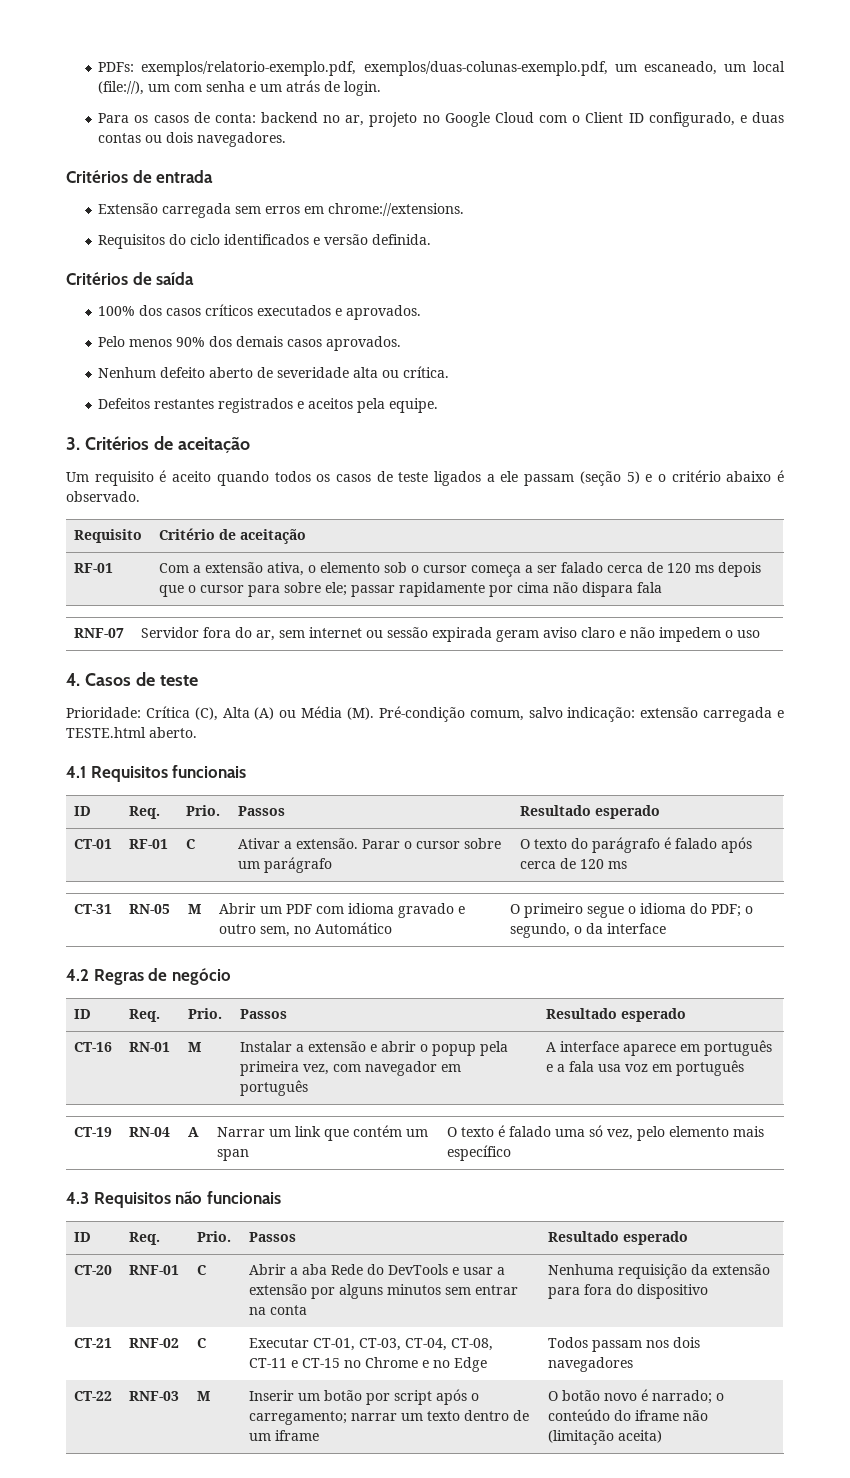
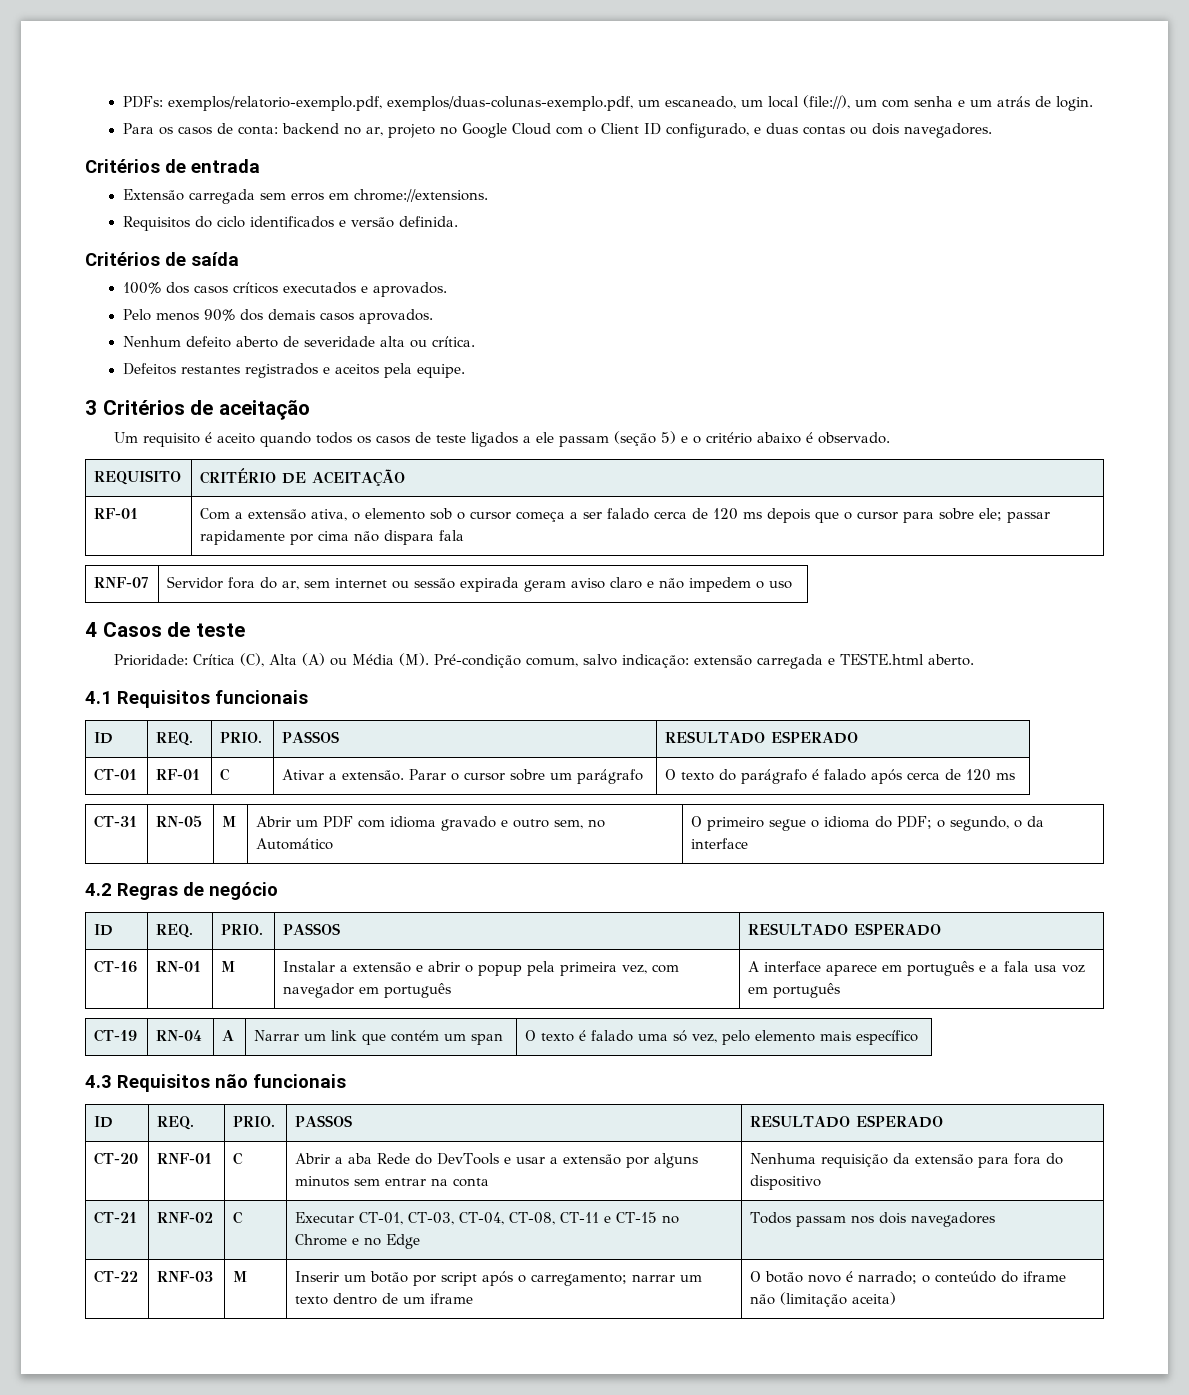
- 3. Critérios de aceitação
+ 3 Critérios de aceitação
- Requisito | Critério de aceitação
+ REQUISITO | CRITÉRIO DE ACEITAÇÃO
- 4. Casos de teste
+ 4 Casos de teste
  4.1 Requisitos funcionais
- ID | Req. | Prio. | Passos | Resultado esperado
+ ID | REQ. | PRIO. | PASSOS | RESULTADO ESPERADO
  4.2 Regras de negócio
- ID | Req. | Prio. | Passos | Resultado esperado
+ ID | REQ. | PRIO. | PASSOS | RESULTADO ESPERADO
  4.3 Requisitos não funcionais
- ID | Req. | Prio. | Passos | Resultado esperado
+ ID | REQ. | PRIO. | PASSOS | RESULTADO ESPERADO

